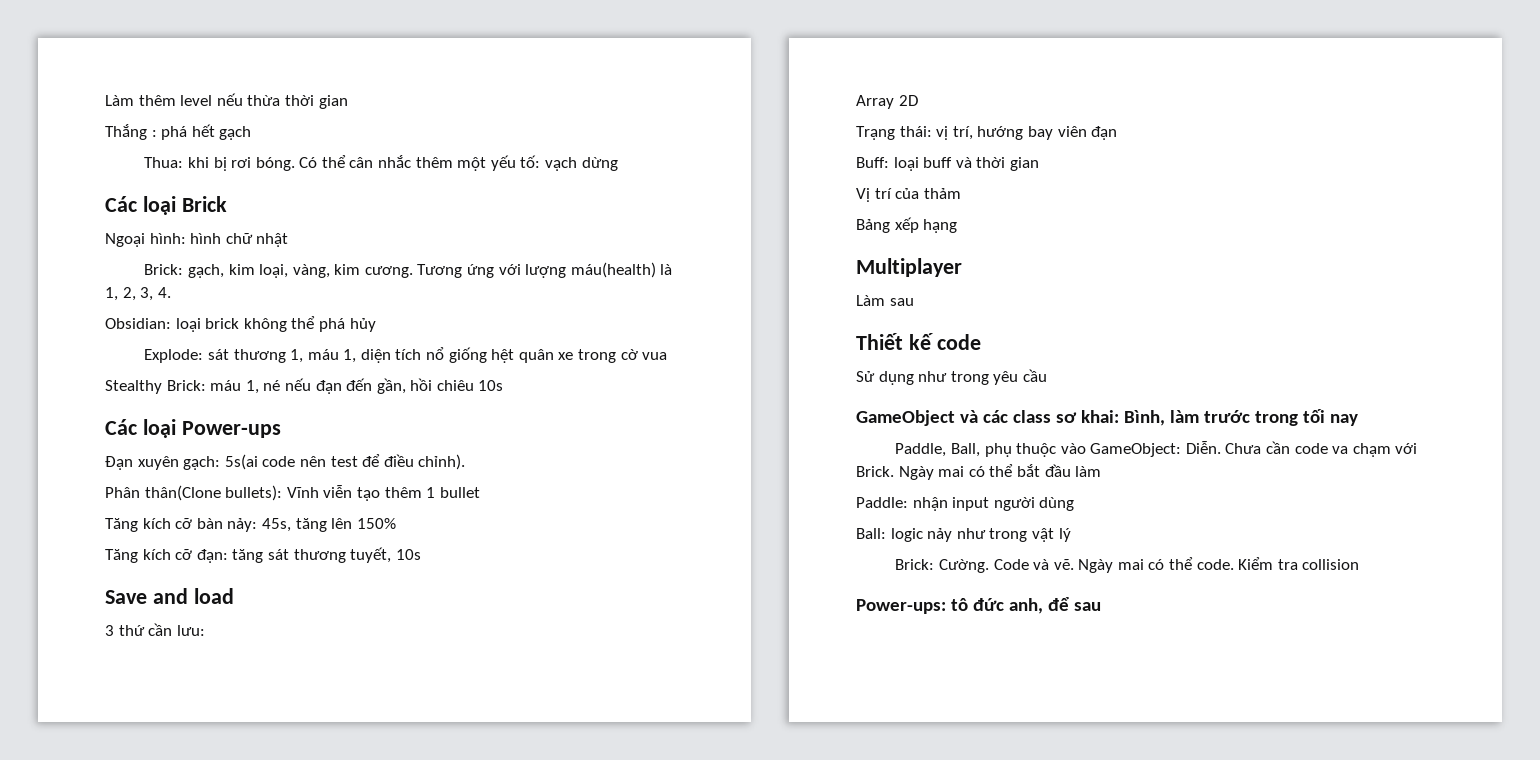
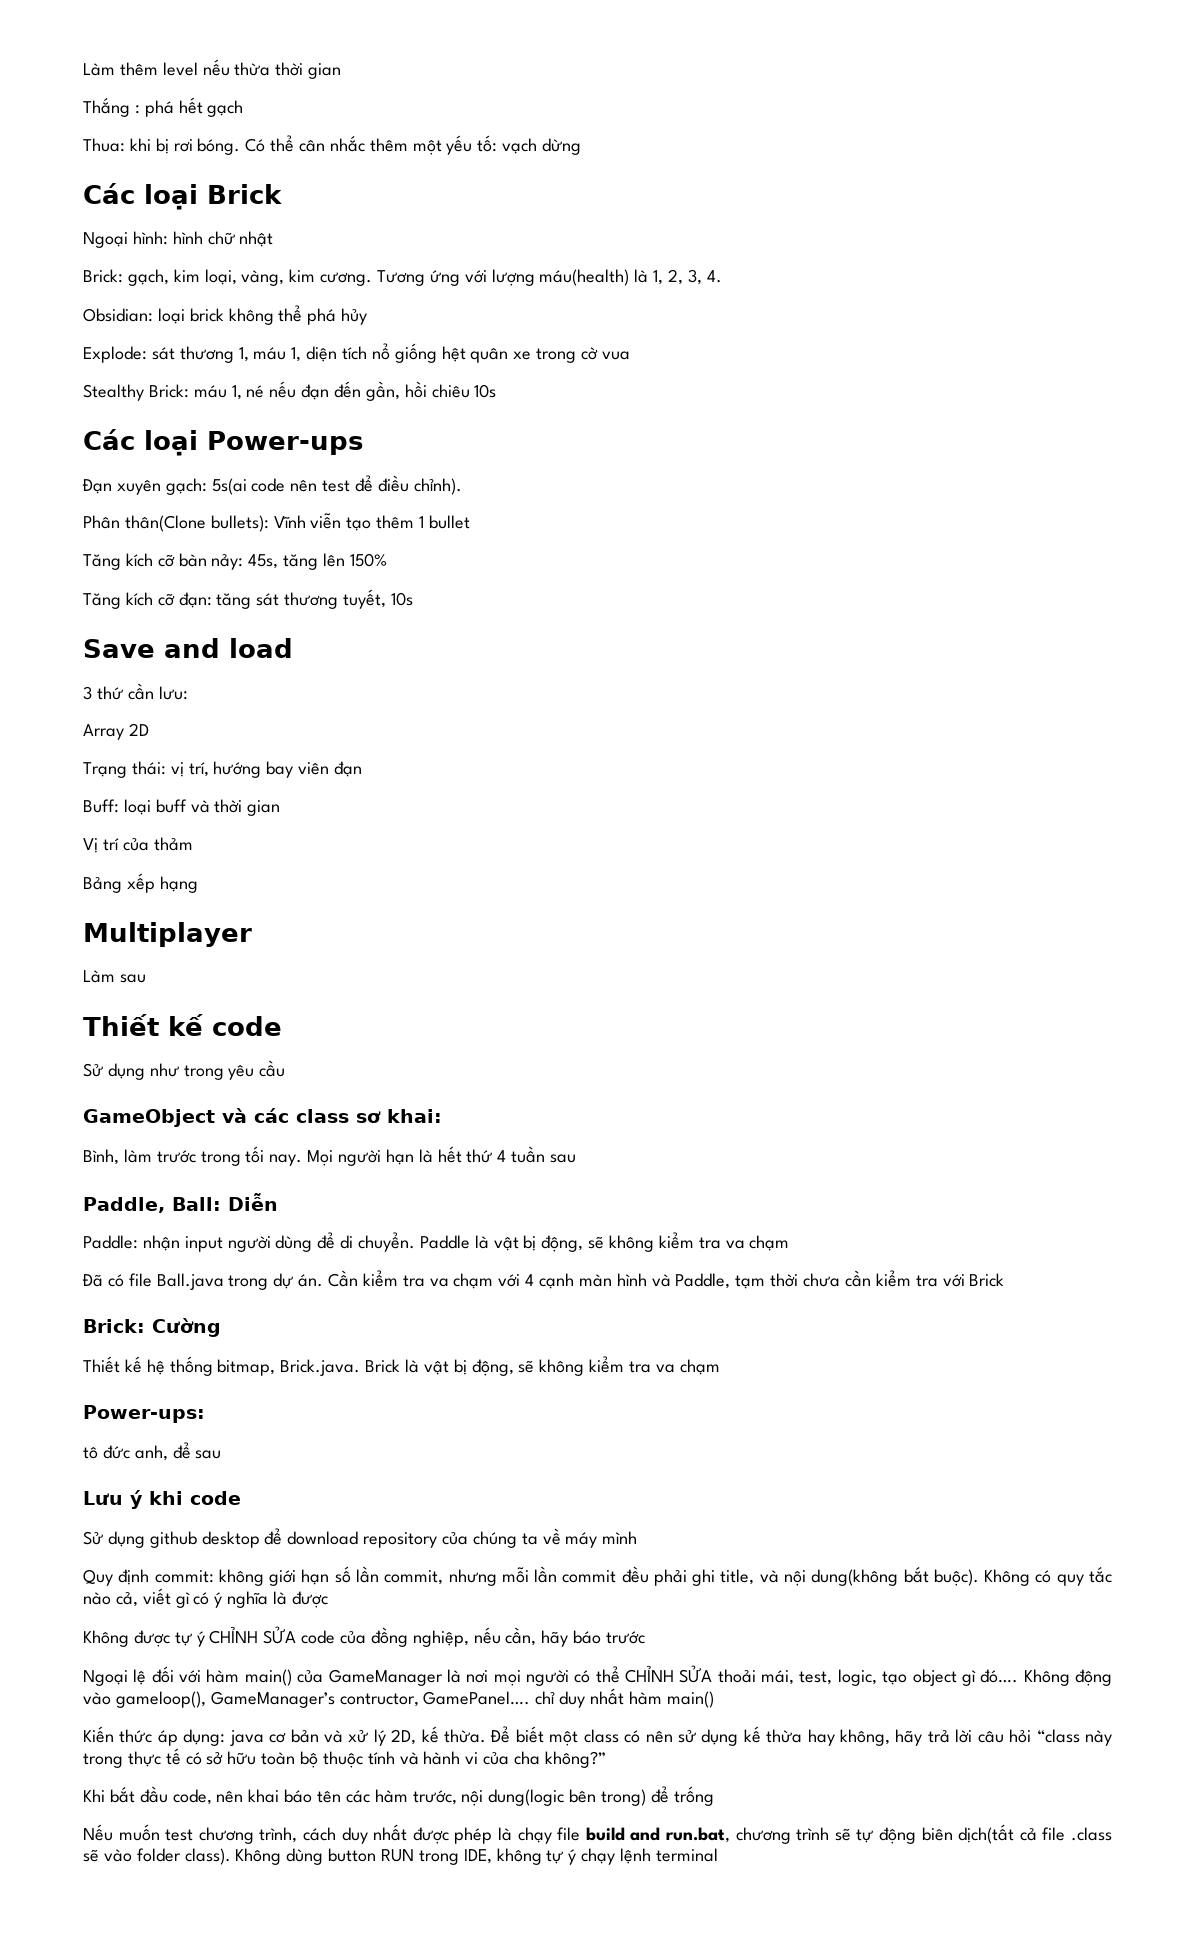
- GameObject và các class sơ khai: Bình, làm trước trong tối nay
- Paddle, Ball, phụ thuộc vào GameObject: Diễn. Chưa cần code va chạm với Brick. Ngày mai có thể bắt đầu làm
+ GameObject và các class sơ khai:
+ Bình, làm trước trong tối nay. Mọi người hạn là hết thứ 4 tuần sau
+ Paddle, Ball: Diễn
- Paddle: nhận input người dùng
- Ball: logic nảy như trong vật lý
- Brick: Cường. Code và vẽ. Ngày mai có thể code. Kiểm tra collision
+ Paddle: nhận input người dùng để di chuyển. Paddle là vật bị động, sẽ không kiểm tra va chạm
+ Đã có file Ball.java trong dự án. Cần kiểm tra va chạm với 4 cạnh màn hình và Paddle, tạm thời chưa cần kiểm tra với Brick
+ Brick: Cường
+ Thiết kế hệ thống bitmap, Brick.java. Brick là vật bị động, sẽ không kiểm tra va chạm
- Power-ups: tô đức anh, để sau
+ Power-ups:
+ tô đức anh, để sau
+ Lưu ý khi code
+ Sử dụng github desktop để download repository của chúng ta về máy mình
+ Quy định commit: không giới hạn số lần commit, nhưng mỗi lần commit đều phải ghi title, và nội dung(không bắt buộc). Không có quy tắc nào cả, viết gì có ý nghĩa là được
+ Không được tự ý CHỈNH SỬA code của đồng nghiệp, nếu cần, hãy báo trước
+ Ngoại lệ đối với hàm main() của GameManager là nơi mọi người có thể CHỈNH SỬA thoải mái, test, logic, tạo object gì đó…. Không động vào gameloop(), GameManager’s contructor, GamePanel…. chỉ duy nhất hàm main()
+ Kiến thức áp dụng: java cơ bản và xử lý 2D, kế thừa. Để biết một class có nên sử dụng kế thừa hay không, hãy trả lời câu hỏi “class này trong thực tế có sở hữu toàn bộ thuộc tính và hành vi của cha không?”
+ Khi bắt đầu code, nên khai báo tên các hàm trước, nội dung(logic bên trong) để trống
+ Nếu muốn test chương trình, cách duy nhất được phép là chạy file build and run.bat, chương trình sẽ tự động biên dịch(tất cả file .class sẽ vào folder class). Không dùng button RUN trong IDE, không tự ý chạy lệnh terminal

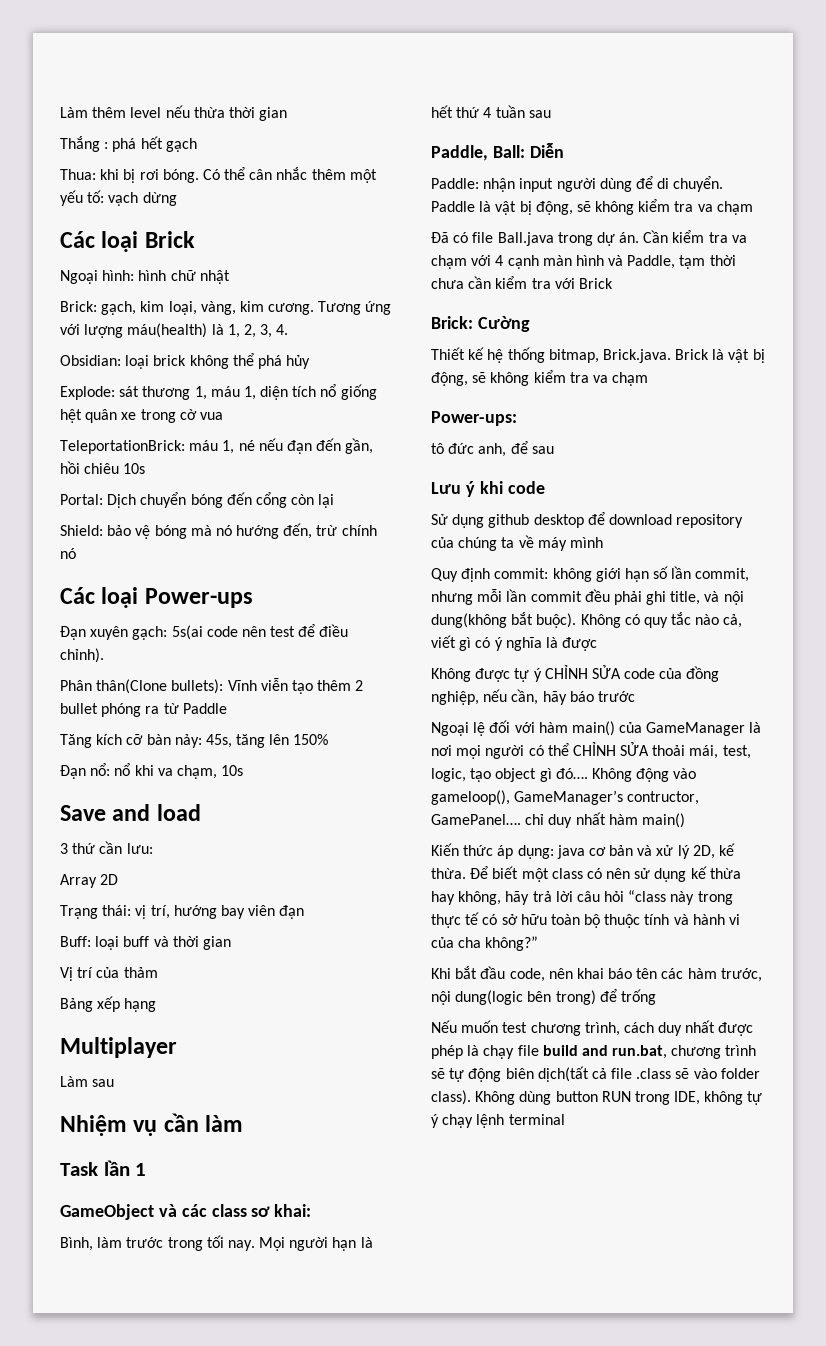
- Stealthy Brick: máu 1, né nếu đạn đến gần, hồi chiêu 10s
+ TeleportationBrick: máu 1, né nếu đạn đến gần, hồi chiêu 10s
+ Portal: Dịch chuyển bóng đến cổng còn lại
+ Shield: bảo vệ bóng mà nó hướng đến, trừ chính nó
- Phân thân(Clone bullets): Vĩnh viễn tạo thêm 1 bullet
+ Phân thân(Clone bullets): Vĩnh viễn tạo thêm 2 bullet phóng ra từ Paddle
- Tăng kích cỡ đạn: tăng sát thương tuyết, 10s
+ Đạn nổ: nổ khi va chạm, 10s
- Thiết kế code
- Sử dụng như trong yêu cầu
+ Nhiệm vụ cần làm
+ Task lần 1

